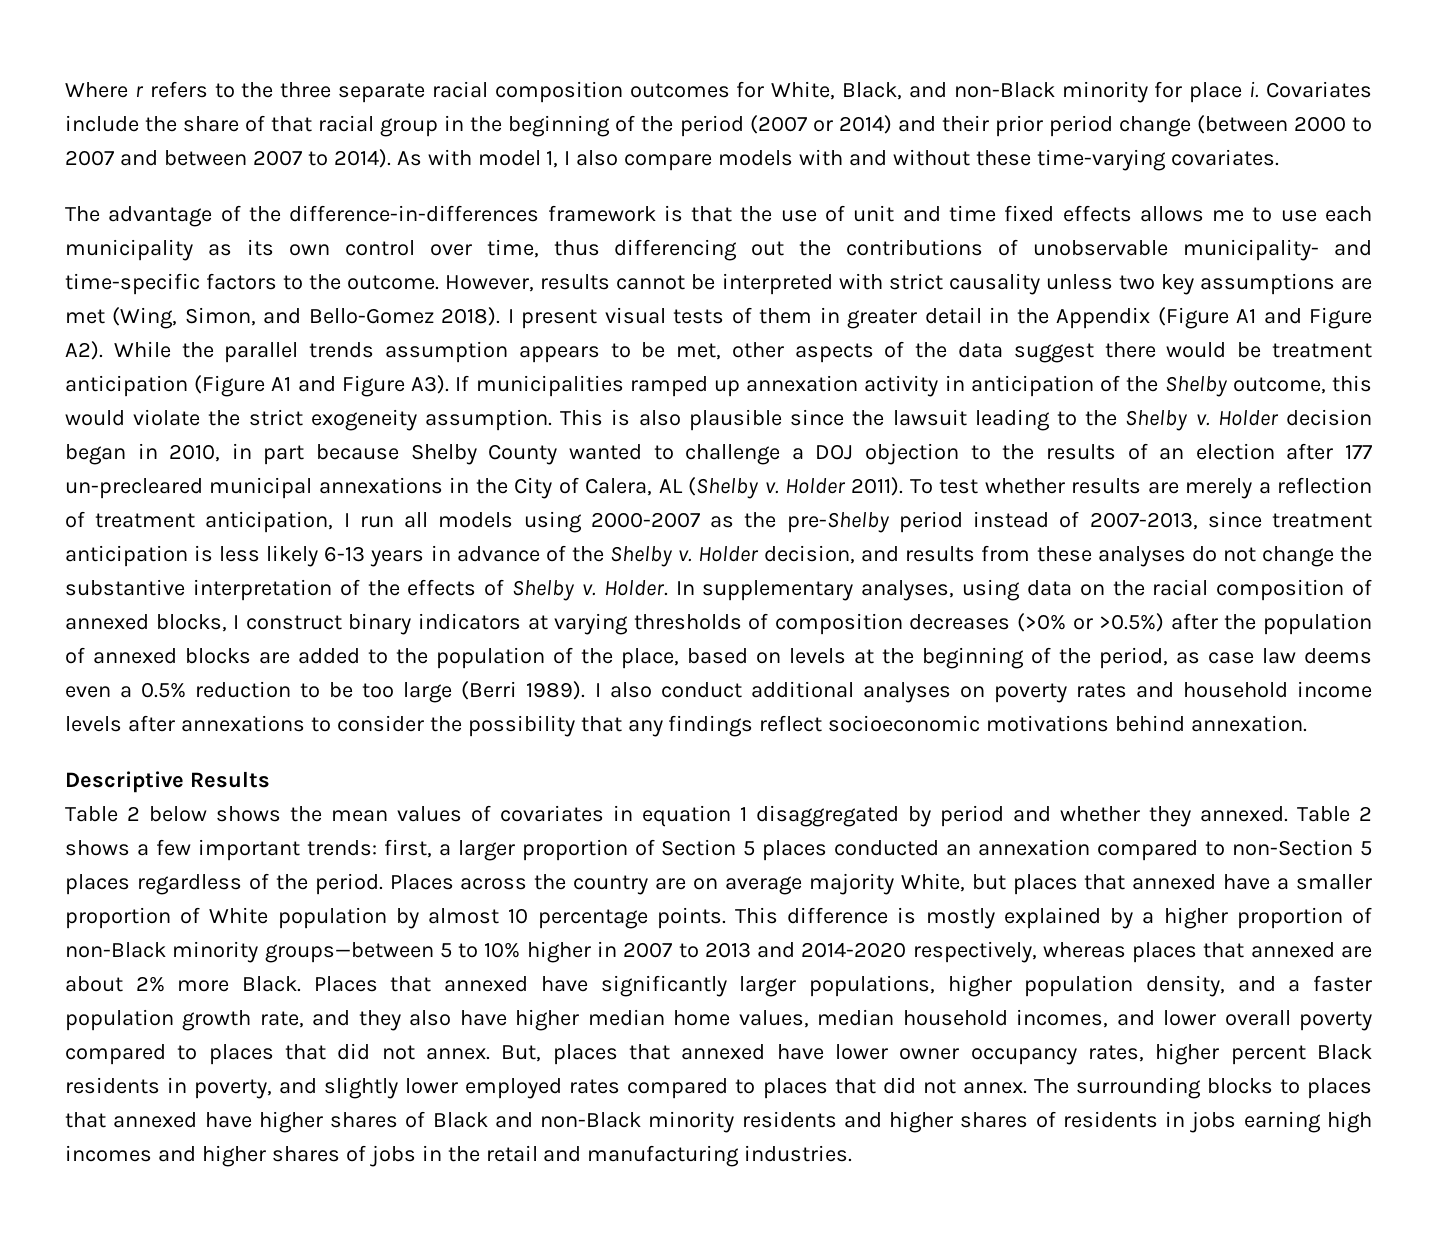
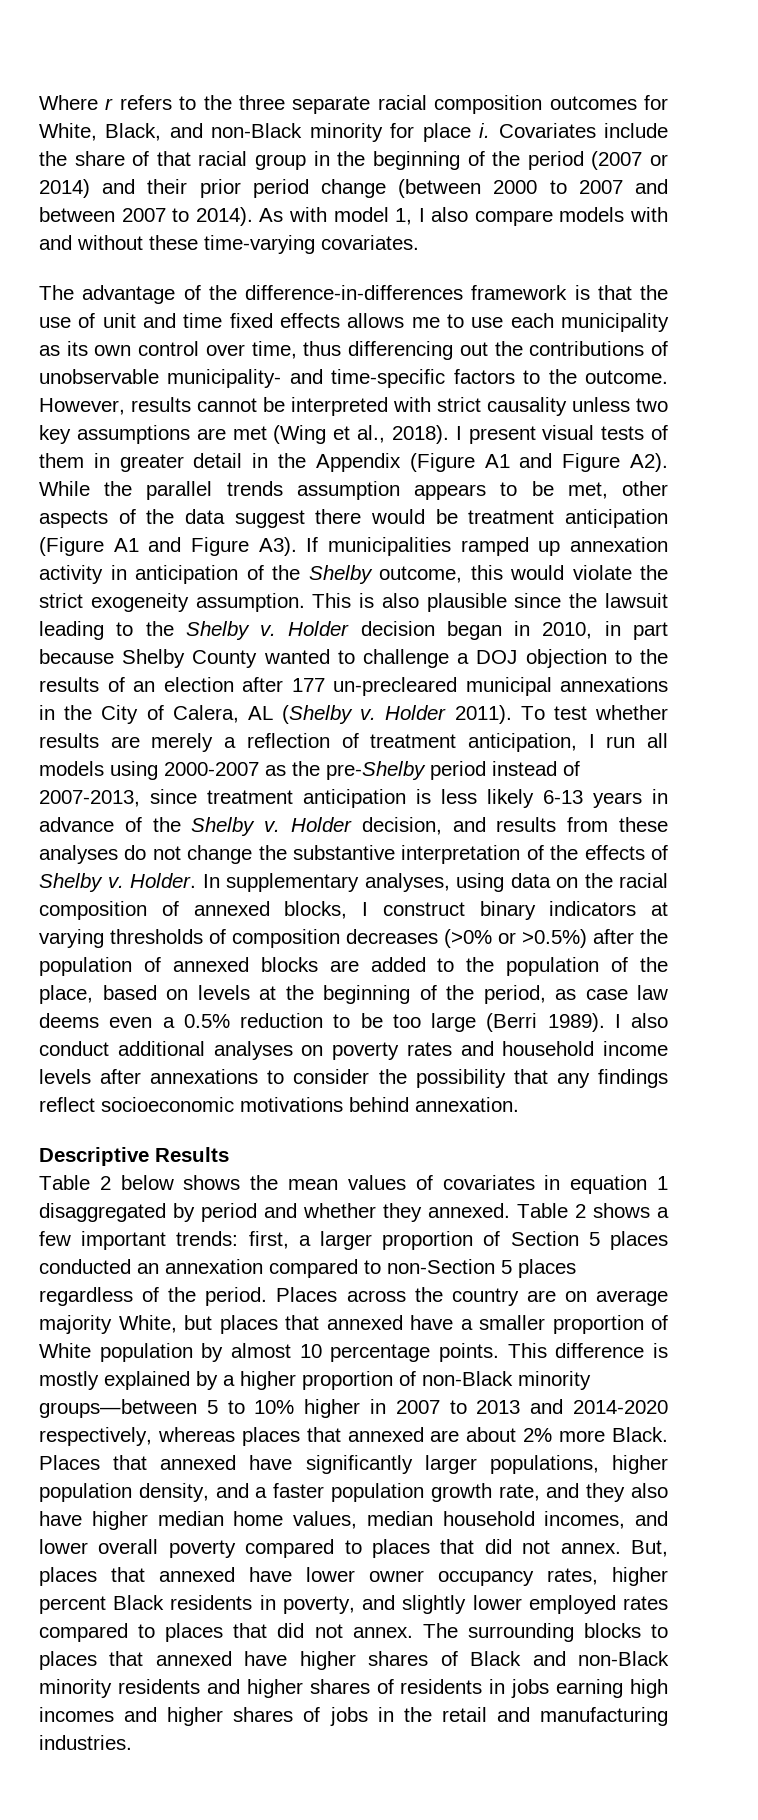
- However, results cannot be interpreted with strict causality unless two key assumptions are met (Wing, Simon, and Bello-Gomez 2018).
+ However, results cannot be interpreted with strict causality unless two key assumptions are met (Wing et al., 2018).

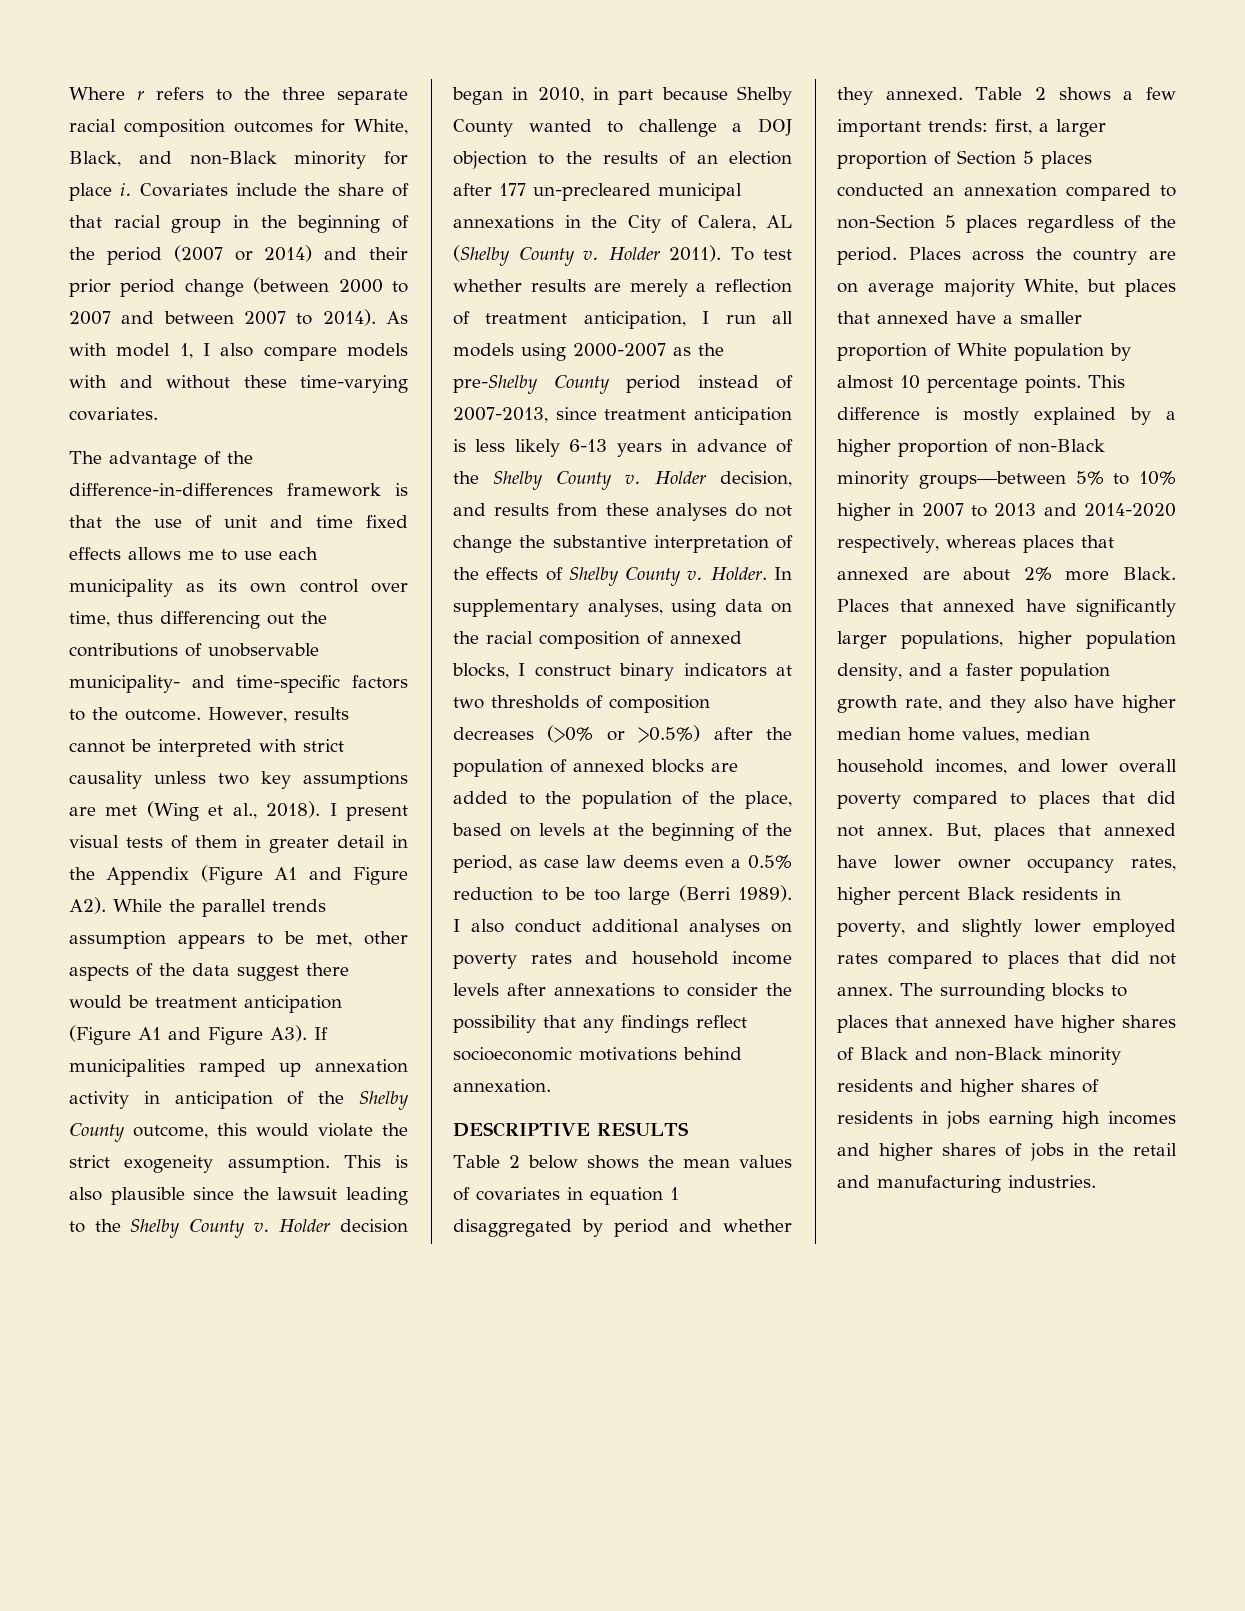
- I present visual tests of them in greater detail in the Appendix (Figure A1 and Figure A2). While the parallel trends assumption appears to be met, other aspects of the data suggest there would be treatment anticipation (Figure A1 and Figure A3). If municipalities ramped up annexation activity in anticipation of the Shelby outcome, this would violate the strict exogeneity assumption.
+ I present visual tests of them in greater detail in the Appendix (Figure A1 and Figure A2). While the parallel trends assumption appears to be met, other aspects of the data suggest there would be treatment anticipation (Figure A1 and Figure A3). If municipalities ramped up annexation activity in anticipation of the Shelby County outcome, this would violate the strict exogeneity assumption.
- This is also plausible since the lawsuit leading to the Shelby v.
+ This is also plausible since the lawsuit leading to the Shelby County v.
- Holder decision began in 2010, in part because Shelby County wanted to challenge a DOJ objection to the results of an election after 177 un-precleared municipal annexations in the City of Calera, AL (Shelby v.
+ Holder decision began in 2010, in part because Shelby County wanted to challenge a DOJ objection to the results of an election after 177 un-precleared municipal annexations in the City of Calera, AL (Shelby County v.
- To test whether results are merely a reflection of treatment anticipation, I run all models using 2000-2007 as the pre-Shelby period instead of 2007-2013, since treatment anticipation is less likely 6-13 years in advance of the Shelby v.
+ To test whether results are merely a reflection of treatment anticipation, I run all models using 2000-2007 as the pre-Shelby County period instead of 2007-2013, since treatment anticipation is less likely 6-13 years in advance of the Shelby County v.
- Holder decision, and results from these analyses do not change the substantive interpretation of the effects of Shelby v.
+ Holder decision, and results from these analyses do not change the substantive interpretation of the effects of Shelby County v.
- In supplementary analyses, using data on the racial composition of annexed blocks, I construct binary indicators at varying thresholds of composition decreases (>0% or >0.5%) after the population of annexed blocks are added to the population of the place, based on levels at the beginning of the period, as case law deems even a 0.5% reduction to be too large (Berri 1989).
+ In supplementary analyses, using data on the racial composition of annexed blocks, I construct binary indicators at two thresholds of composition decreases (>0% or >0.5%) after the population of annexed blocks are added to the population of the place, based on levels at the beginning of the period, as case law deems even a 0.5% reduction to be too large (Berri 1989).
- Descriptive Results
+ DESCRIPTIVE RESULTS
- This difference is mostly explained by a higher proportion of non-Black minority groups—between 5 to 10% higher in 2007 to 2013 and 2014-2020 respectively, whereas places that annexed are about 2% more Black.
+ This difference is mostly explained by a higher proportion of non-Black minority groups—between 5% to 10% higher in 2007 to 2013 and 2014-2020 respectively, whereas places that annexed are about 2% more Black.

